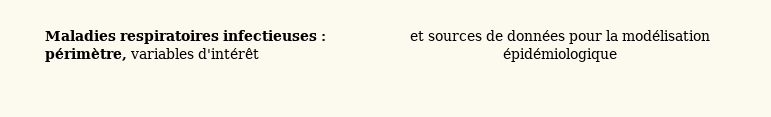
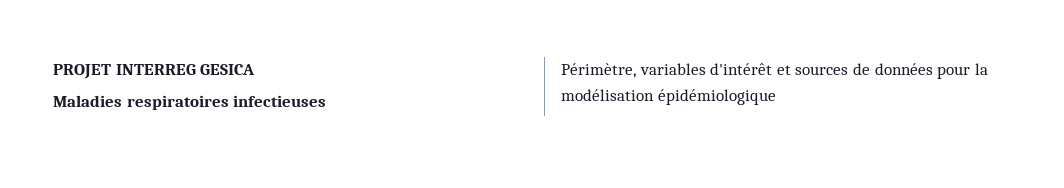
+ PROJET INTERREG GESICA
- Maladies respiratoires infectieuses : périmètre, variables d'intérêt
- et sources de données pour la modélisation épidémiologique
+ Maladies respiratoires infectieuses
+ Périmètre, variables d'intérêt et sources de données pour la modélisation épidémiologique

